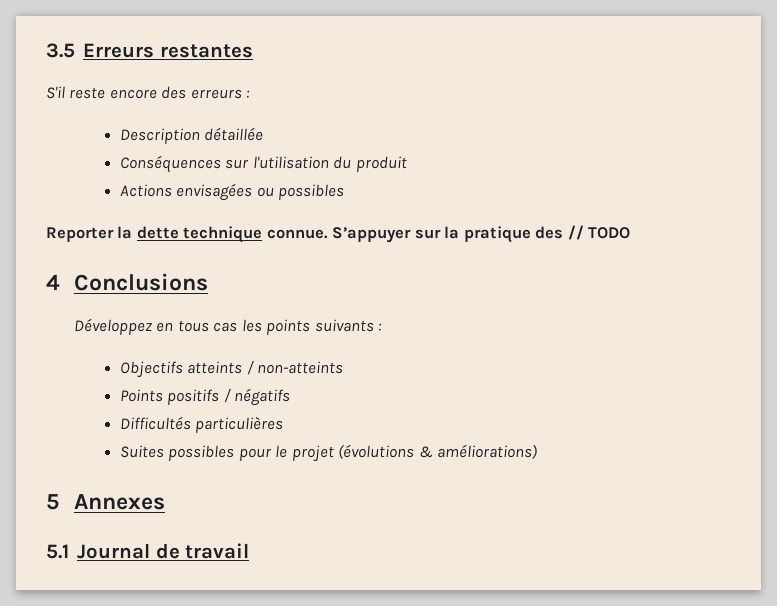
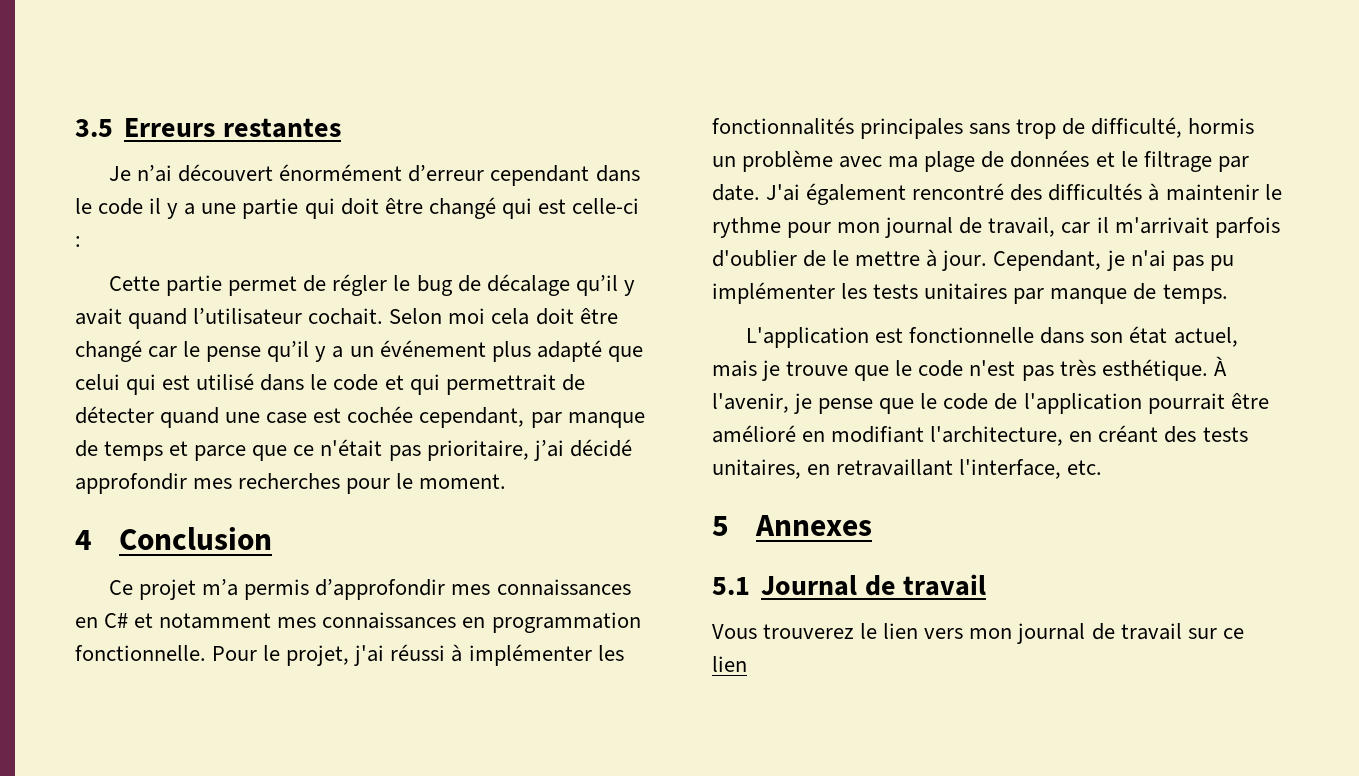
- S'il reste encore des erreurs :
- Description détaillée
- Conséquences sur l'utilisation du produit
- Actions envisagées ou possibles
- Reporter la dette technique connue. S’appuyer sur la pratique des // TODO
- 4 Conclusions
- Développez en tous cas les points suivants :
- Objectifs atteints / non-atteints
- Points positifs / négatifs
- Difficultés particulières
- Suites possibles pour le projet (évolutions & améliorations)
+ Je n’ai découvert énormément d’erreur cependant dans le code il y a une partie qui doit être changé qui est celle-ci :
+ Cette partie permet de régler le bug de décalage qu’il y avait quand l’utilisateur cochait. Selon moi cela doit être changé car le pense qu’il y a un événement plus adapté que celui qui est utilisé dans le code et qui permettrait de détecter quand une case est cochée cependant, par manque de temps et parce que ce n'était pas prioritaire, j’ai décidé approfondir mes recherches pour le moment.
+ 4 Conclusion
+ Ce projet m’a permis d’approfondir mes connaissances en C# et notamment mes connaissances en programmation fonctionnelle. Pour le projet, j'ai réussi à implémenter les fonctionnalités principales sans trop de difficulté, hormis un problème avec ma plage de données et le filtrage par date. J'ai également rencontré des difficultés à maintenir le rythme pour mon journal de travail, car il m'arrivait parfois d'oublier de le mettre à jour. Cependant, je n'ai pas pu implémenter les tests unitaires par manque de temps.
+ L'application est fonctionnelle dans son état actuel, mais je trouve que le code n'est pas très esthétique. À l'avenir, je pense que le code de l'application pourrait être amélioré en modifiant l'architecture, en créant des tests unitaires, en retravaillant l'interface, etc.
+ Vous trouverez le lien vers mon journal de travail sur ce lien

